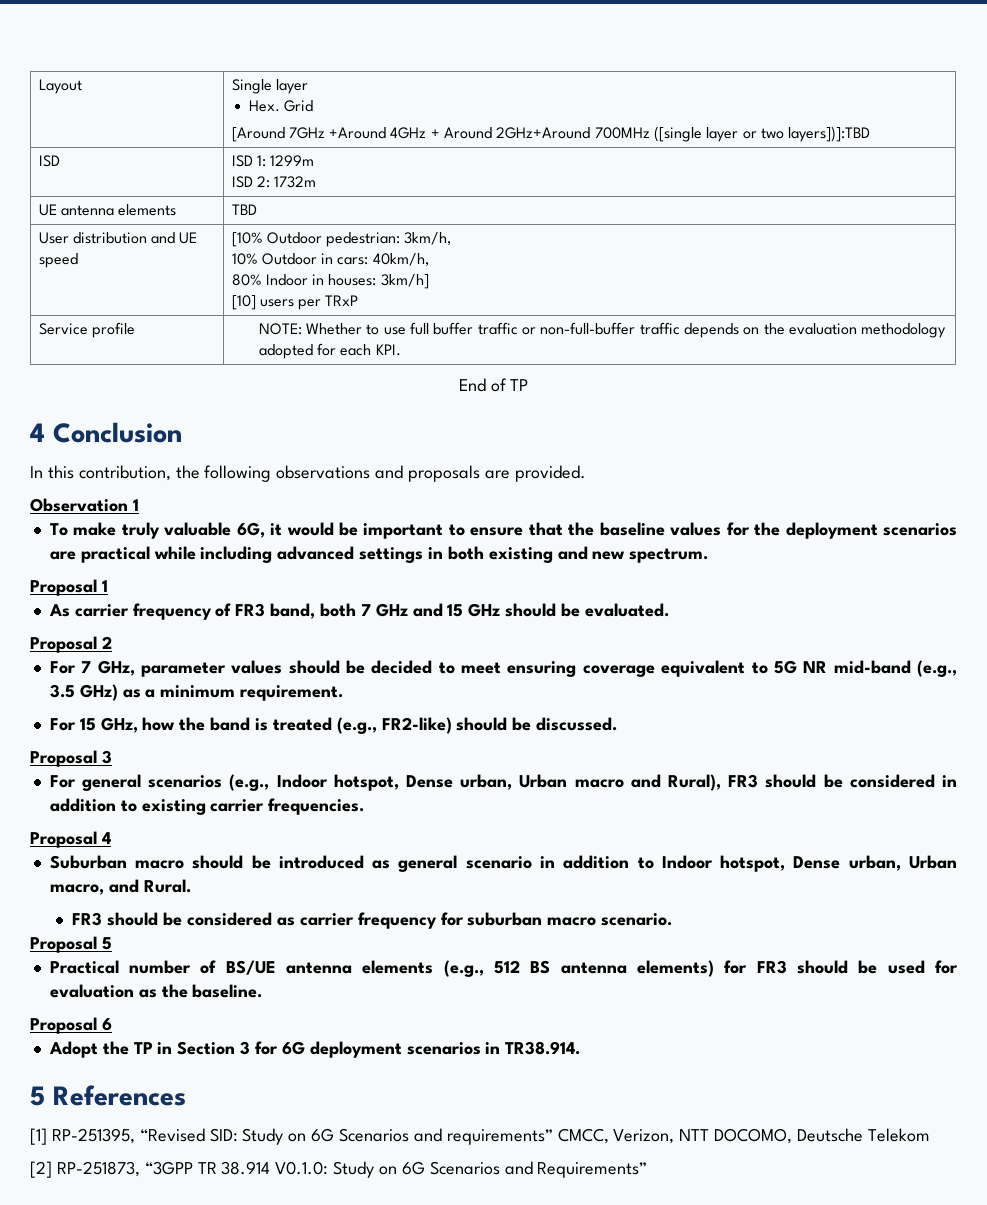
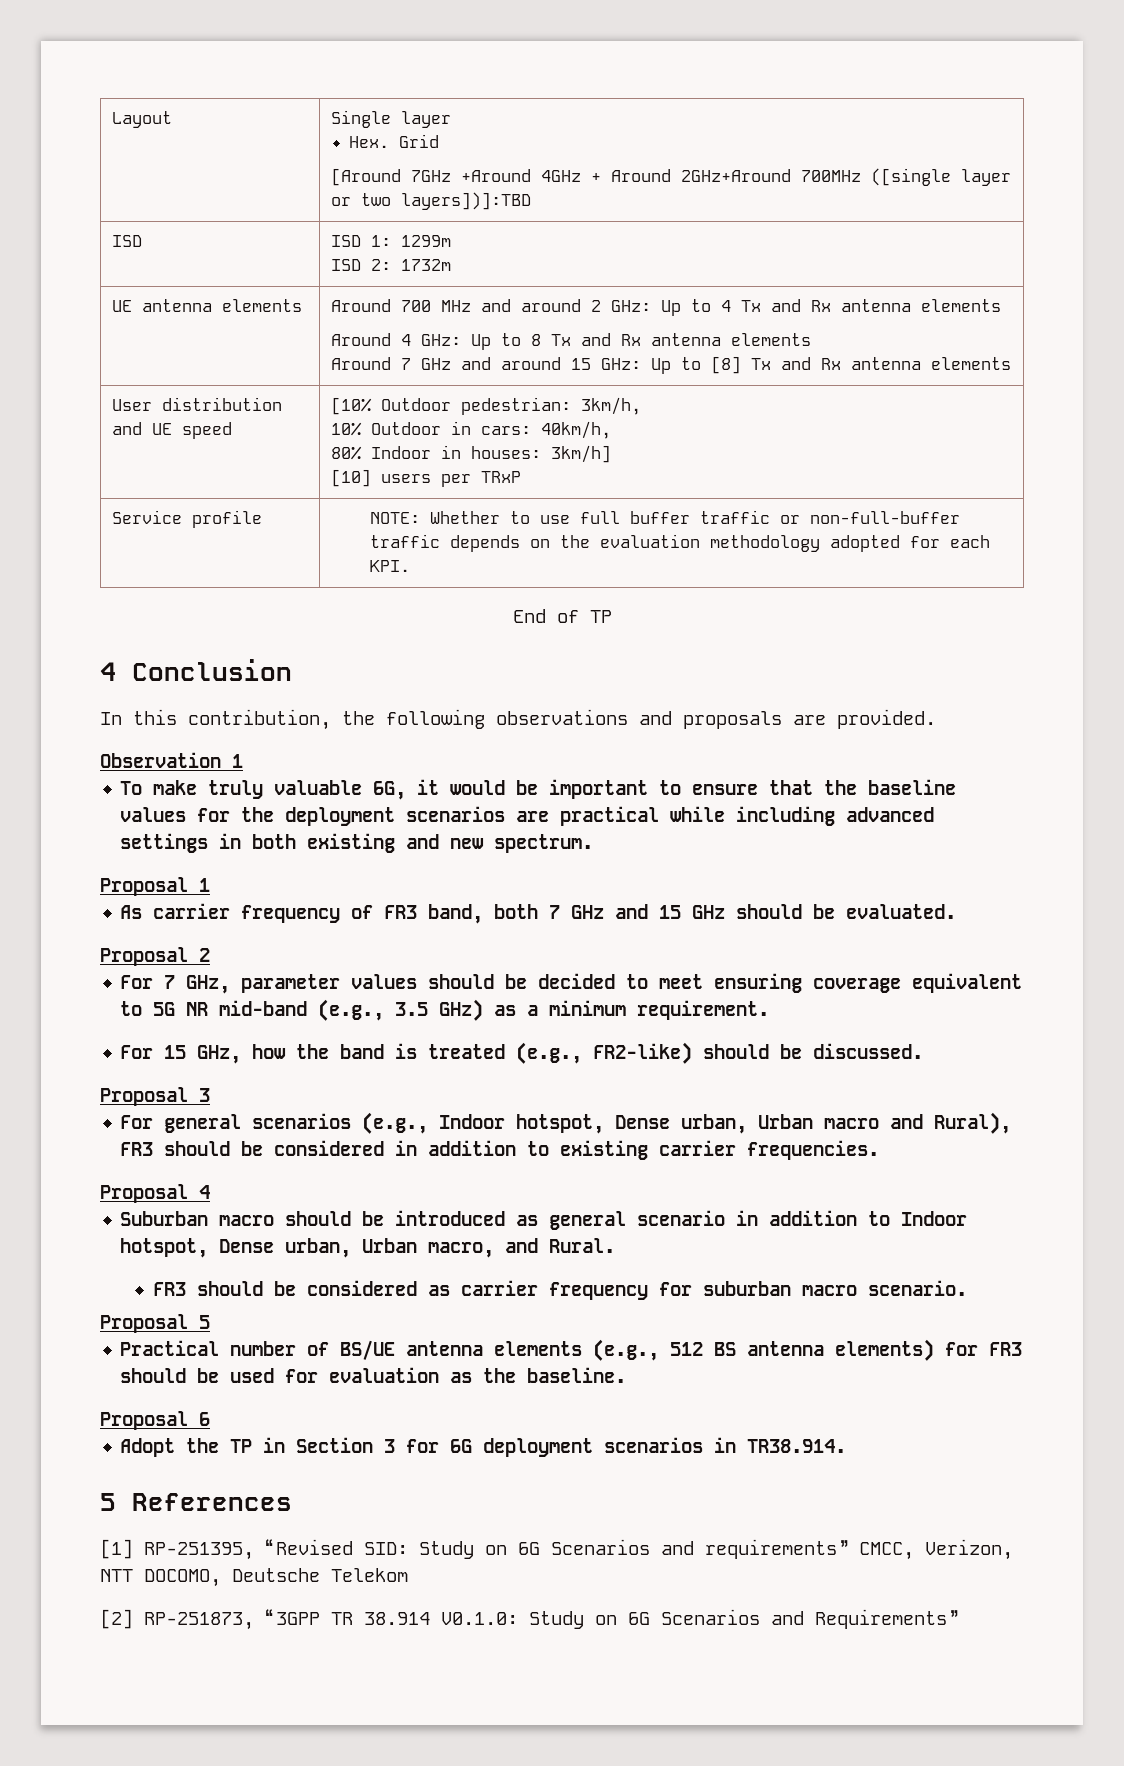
- TBD
+ Around 700 MHz and around 2 GHz: Up to 4 Tx and Rx antenna elements
+ Around 4 GHz: Up to 8 Tx and Rx antenna elements
+ Around 7 GHz and around 15 GHz: Up to [8] Tx and Rx antenna elements

